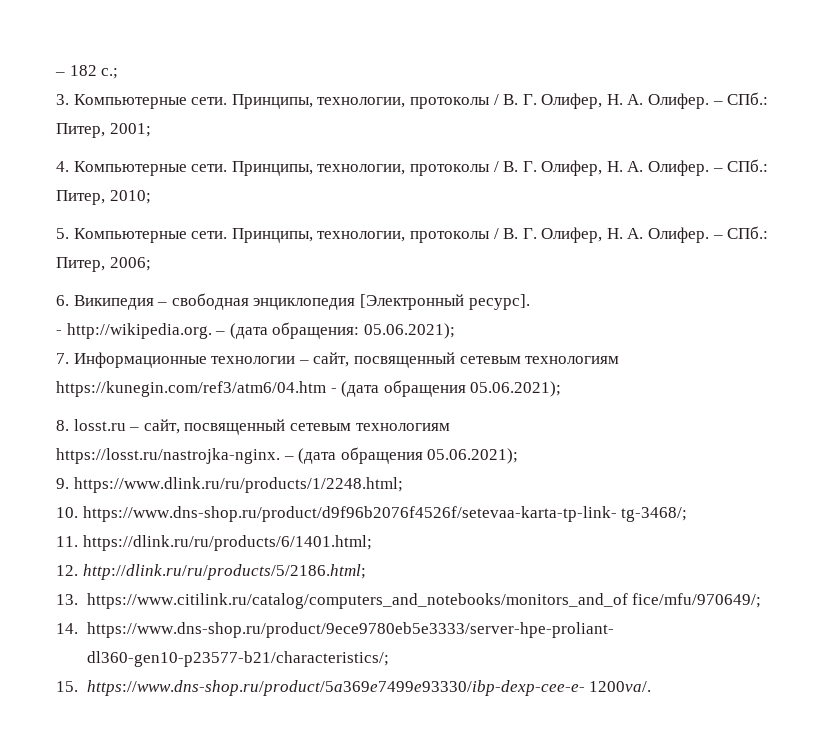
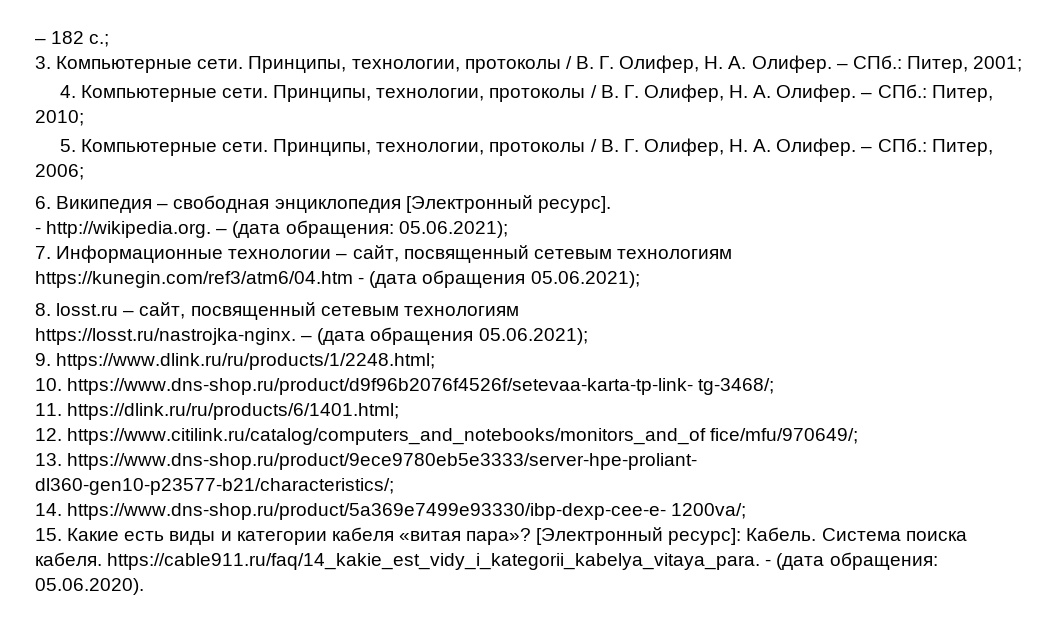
- 12. http://dlink.ru/ru/products/5/2186.html;
- 13. https://www.citilink.ru/catalog/computers_and_notebooks/monitors_and_of fice/mfu/970649/;
+ 12. https://www.citilink.ru/catalog/computers_and_notebooks/monitors_and_of fice/mfu/970649/;
- 14. https://www.dns-shop.ru/product/9ece9780eb5e3333/server-hpe-proliant- dl360-gen10-p23577-b21/characteristics/;
+ 13. https://www.dns-shop.ru/product/9ece9780eb5e3333/server-hpe-proliant- dl360-gen10-p23577-b21/characteristics/;
- 15. https://www.dns-shop.ru/product/5a369e7499e93330/ibp-dexp-cee-e- 1200va/.
+ 14. https://www.dns-shop.ru/product/5a369e7499e93330/ibp-dexp-cee-e- 1200va/;
+ 15. Какие есть виды и категории кабеля «витая пара»? [Электронный ресурс]: Кабель. Система поиска кабеля. https://cable911.ru/faq/14_kakie_est_vidy_i_kategorii_kabelya_vitaya_para. - (дата обращения: 05.06.2020).

